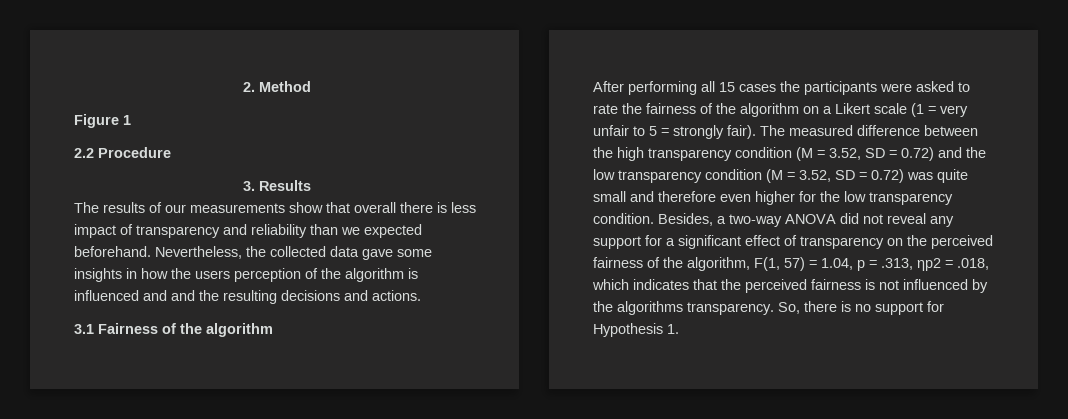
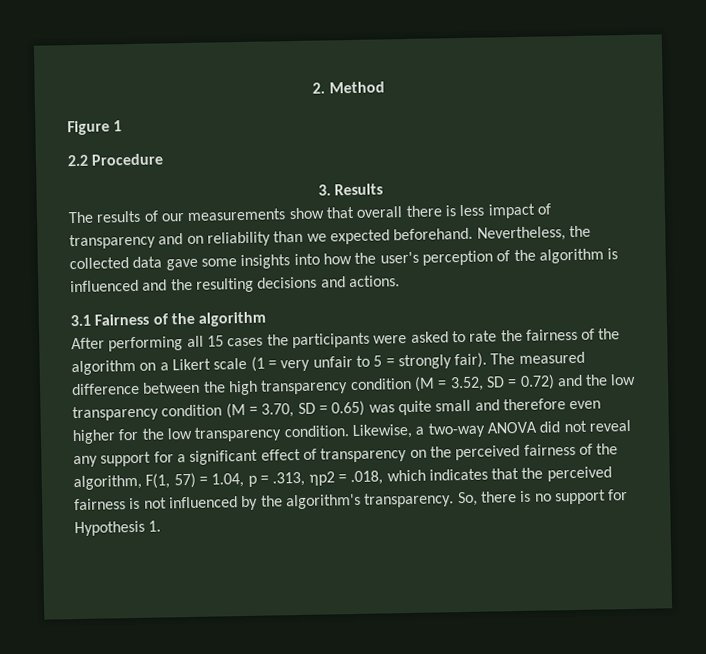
- The results of our measurements show that overall there is less impact of transparency and reliability than we expected beforehand.
+ The results of our measurements show that overall there is less impact of transparency and on reliability than we expected beforehand.
- Nevertheless, the collected data gave some insights in how the users perception of the algorithm is influenced and and the resulting decisions and actions.
+ Nevertheless, the collected data gave some insights into how the user's perception of the algorithm is influenced and the resulting decisions and actions.
- The measured difference between the high transparency condition (M = 3.52, SD = 0.72) and the low transparency condition (M = 3.52, SD = 0.72) was quite small and therefore even higher for the low transparency condition.
+ The measured difference between the high transparency condition (M = 3.52, SD = 0.72) and the low transparency condition (M = 3.70, SD = 0.65) was quite small and therefore even higher for the low transparency condition.
- Besides, a two-way ANOVA did not reveal any support for a significant effect of transparency on the perceived fairness of the algorithm, F(1, 57) = 1.04, p = .313, ηp2 = .018, which indicates that the perceived fairness is not influenced by the algorithms transparency.
+ Likewise, a two-way ANOVA did not reveal any support for a significant effect of transparency on the perceived fairness of the algorithm, F(1, 57) = 1.04, p = .313, ηp2 = .018, which indicates that the perceived fairness is not influenced by the algorithm's transparency.

